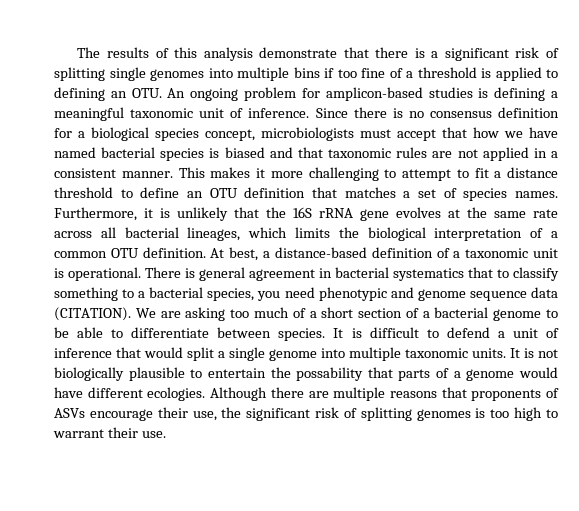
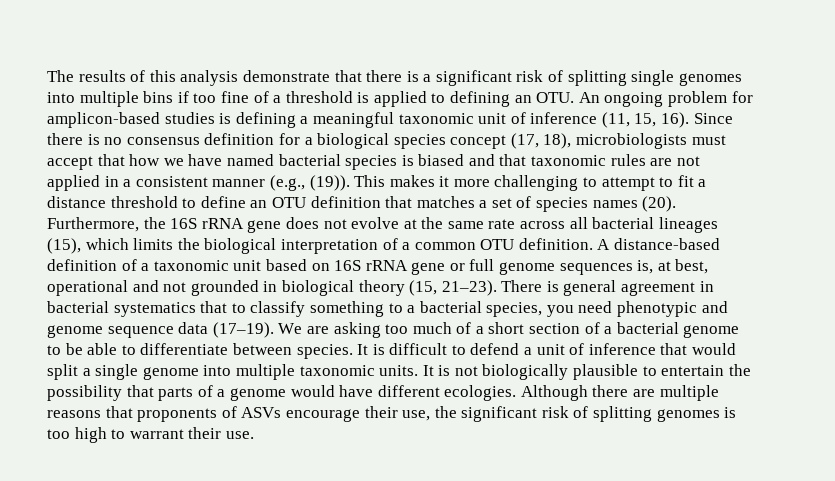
- The results of this analysis demonstrate that there is a significant risk of splitting single genomes into multiple bins if too fine of a threshold is applied to defining an OTU. An ongoing problem for amplicon-based studies is defining a meaningful taxonomic unit of inference.
+ The results of this analysis demonstrate that there is a significant risk of splitting single genomes into multiple bins if too fine of a threshold is applied to defining an OTU. An ongoing problem for amplicon-based studies is defining a meaningful taxonomic unit of inference (11, 15, 16).
- Since there is no consensus definition for a biological species concept, microbiologists must accept that how we have named bacterial species is biased and that taxonomic rules are not applied in a consistent manner.
+ Since there is no consensus definition for a biological species concept (17, 18), microbiologists must accept that how we have named bacterial species is biased and that taxonomic rules are not applied in a consistent manner (e.g., (19)).
- This makes it more challenging to attempt to fit a distance threshold to define an OTU definition that matches a set of species names. Furthermore, it is unlikely that the 16S rRNA gene evolves at the same rate across all bacterial lineages, which limits the biological interpretation of a common OTU definition.
+ This makes it more challenging to attempt to fit a distance threshold to define an OTU definition that matches a set of species names (20). Furthermore, the 16S rRNA gene does not evolve at the same rate across all bacterial lineages (15), which limits the biological interpretation of a common OTU definition.
- At best, a distance-based definition of a taxonomic unit is operational.
+ A distance-based definition of a taxonomic unit based on 16S rRNA gene or full genome sequences is, at best, operational and not grounded in biological theory (15, 21–23).
- There is general agreement in bacterial systematics that to classify something to a bacterial species, you need phenotypic and genome sequence data (CITATION).
+ There is general agreement in bacterial systematics that to classify something to a bacterial species, you need phenotypic and genome sequence data (17–19).
- It is not biologically plausible to entertain the possability that parts of a genome would have different ecologies.
+ It is not biologically plausible to entertain the possibility that parts of a genome would have different ecologies.

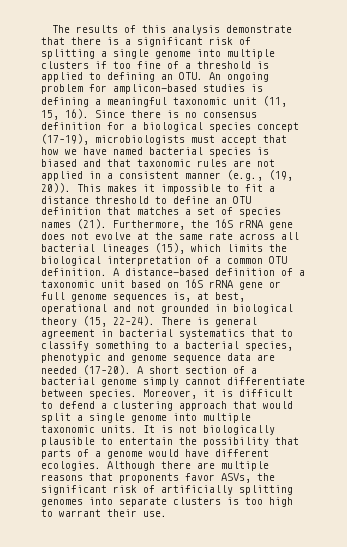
- The results of this analysis demonstrate that there is a significant risk of splitting single genomes into multiple bins if too fine of a threshold is applied to defining an OTU. An ongoing problem for amplicon-based studies is defining a meaningful taxonomic unit of inference (11, 15, 16).
+ The results of this analysis demonstrate that there is a significant risk of splitting a single genome into multiple clusters if too fine of a threshold is applied to defining an OTU. An ongoing problem for amplicon-based studies is defining a meaningful taxonomic unit (11, 15, 16).
- Since there is no consensus definition for a biological species concept (17, 18), microbiologists must accept that how we have named bacterial species is biased and that taxonomic rules are not applied in a consistent manner (e.g., (19)).
+ Since there is no consensus definition for a biological species concept (17–19), microbiologists must accept that how we have named bacterial species is biased and that taxonomic rules are not applied in a consistent manner (e.g., (19, 20)).
- This makes it more challenging to attempt to fit a distance threshold to define an OTU definition that matches a set of species names (20).
+ This makes it impossible to fit a distance threshold to define an OTU definition that matches a set of species names (21).
- A distance-based definition of a taxonomic unit based on 16S rRNA gene or full genome sequences is, at best, operational and not grounded in biological theory (15, 21–23).
+ A distance-based definition of a taxonomic unit based on 16S rRNA gene or full genome sequences is, at best, operational and not grounded in biological theory (15, 22–24).
- There is general agreement in bacterial systematics that to classify something to a bacterial species, you need phenotypic and genome sequence data (17–19). We are asking too much of a short section of a bacterial genome to be able to differentiate between species.
+ There is general agreement in bacterial systematics that to classify something to a bacterial species, phenotypic and genome sequence data are needed (17–20). A short section of a bacterial genome simply cannot differentiate between species.
- It is difficult to defend a unit of inference that would split a single genome into multiple taxonomic units.
+ Moreover, it is difficult to defend a clustering approach that would split a single genome into multiple taxonomic units.
- Although there are multiple reasons that proponents of ASVs encourage their use, the significant risk of splitting genomes is too high to warrant their use.
+ Although there are multiple reasons that proponents favor ASVs, the significant risk of artificially splitting genomes into separate clusters is too high to warrant their use.

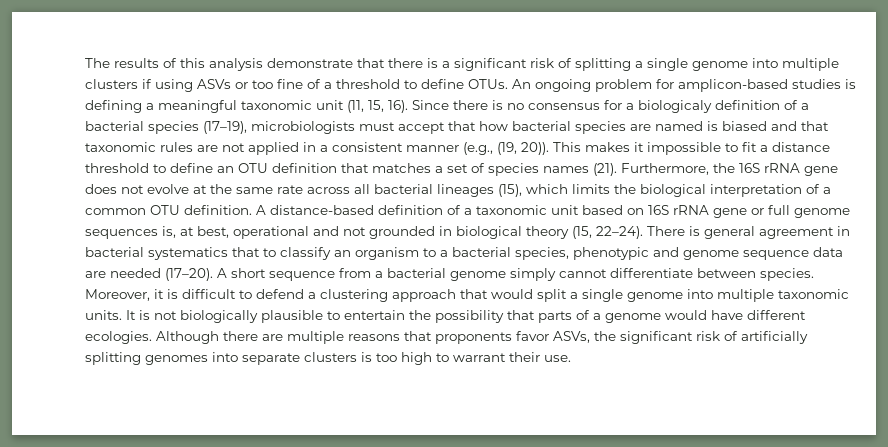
- The results of this analysis demonstrate that there is a significant risk of splitting a single genome into multiple clusters if too fine of a threshold is applied to defining an OTU. An ongoing problem for amplicon-based studies is defining a meaningful taxonomic unit (11, 15, 16).
+ The results of this analysis demonstrate that there is a significant risk of splitting a single genome into multiple clusters if using ASVs or too fine of a threshold to define OTUs. An ongoing problem for amplicon-based studies is defining a meaningful taxonomic unit (11, 15, 16).
- Since there is no consensus definition for a biological species concept (17–19), microbiologists must accept that how we have named bacterial species is biased and that taxonomic rules are not applied in a consistent manner (e.g., (19, 20)).
+ Since there is no consensus for a biologicaly definition of a bacterial species (17–19), microbiologists must accept that how bacterial species are named is biased and that taxonomic rules are not applied in a consistent manner (e.g., (19, 20)).
- There is general agreement in bacterial systematics that to classify something to a bacterial species, phenotypic and genome sequence data are needed (17–20).
+ There is general agreement in bacterial systematics that to classify an organism to a bacterial species, phenotypic and genome sequence data are needed (17–20).
- A short section of a bacterial genome simply cannot differentiate between species.
+ A short sequence from a bacterial genome simply cannot differentiate between species.

